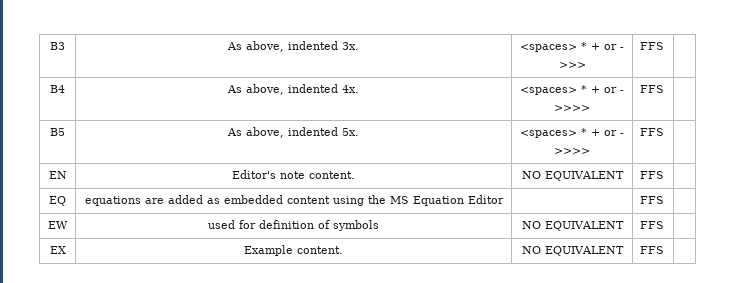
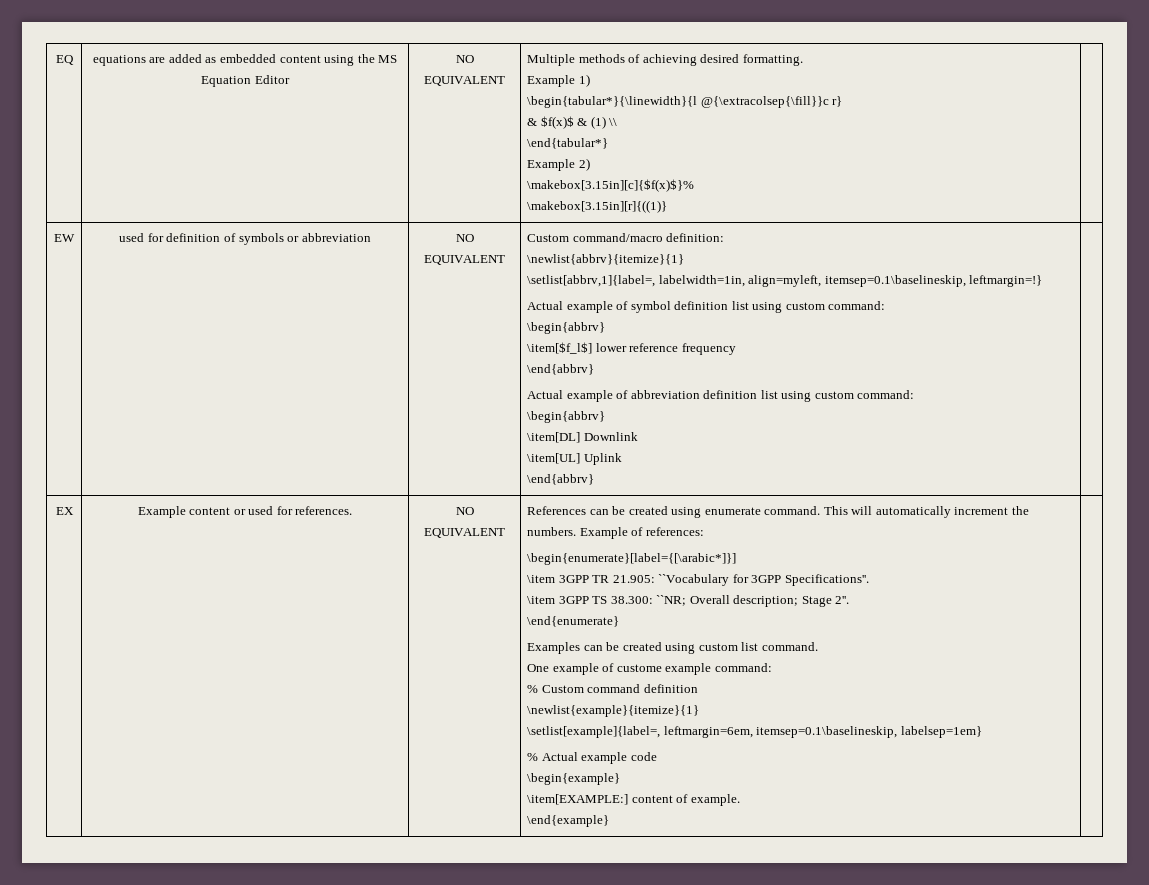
- B3 | As above, indented 3x. | <spaces> * + or -
- >>> | FFS |
- B4 | As above, indented 4x. | <spaces> * + or -
- >>>> | FFS |
- B5 | As above, indented 5x. | <spaces> * + or -
- >>>> | FFS |
- EN | Editor's note content. | NO EQUIVALENT | FFS |
- EQ | equations are added as embedded content using the MS Equation Editor | | FFS |
+ EQ | equations are added as embedded content using the MS Equation Editor | NO EQUIVALENT | Multiple methods of achieving desired formatting.
+ Example 1)
+ \begin{tabular*}{\linewidth}{l @{\extracolsep{\fill}}c r}
+ & $f(x)$ & (1) \\
+ \end{tabular*}
+ Example 2)
+ \makebox[3.15in][c]{$f(x)$}%
+ \makebox[3.15in][r]{((1)} |
- used for definition of symbols | NO EQUIVALENT | FFS |
- EX | Example content. | NO EQUIVALENT | FFS |
+ used for definition of symbols or abbreviation | NO EQUIVALENT | Custom command/macro definition:
+ \newlist{abbrv}{itemize}{1}
+ \setlist[abbrv,1]{label=, labelwidth=1in, align=myleft, itemsep=0.1\baselineskip, leftmargin=!}
+ Actual example of symbol definition list using custom command:
+ \begin{abbrv}
+ \item[$f_l$] lower reference frequency
+ \end{abbrv}
+ Actual example of abbreviation definition list using custom command:
+ \begin{abbrv}
+ \item[DL] Downlink
+ \item[UL] Uplink
+ \end{abbrv} |
+ EX | Example content or used for references. | NO EQUIVALENT | References can be created using enumerate command. This will automatically increment the numbers. Example of references:
+ \begin{enumerate}[label={[\arabic*]}]
+ \item 3GPP TR 21.905: ``Vocabulary for 3GPP Specifications''.
+ \item 3GPP TS 38.300: ``NR; Overall description; Stage 2''.
+ \end{enumerate}
+ Examples can be created using custom list command.
+ One example of custome example command:
+ % Custom command definition
+ \newlist{example}{itemize}{1}
+ \setlist[example]{label=, leftmargin=6em, itemsep=0.1\baselineskip, labelsep=1em}
+ % Actual example code
+ \begin{example}
+ \item[EXAMPLE:] content of example.
+ \end{example}

